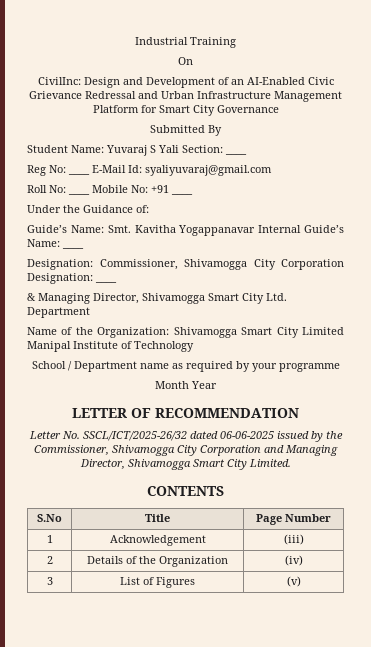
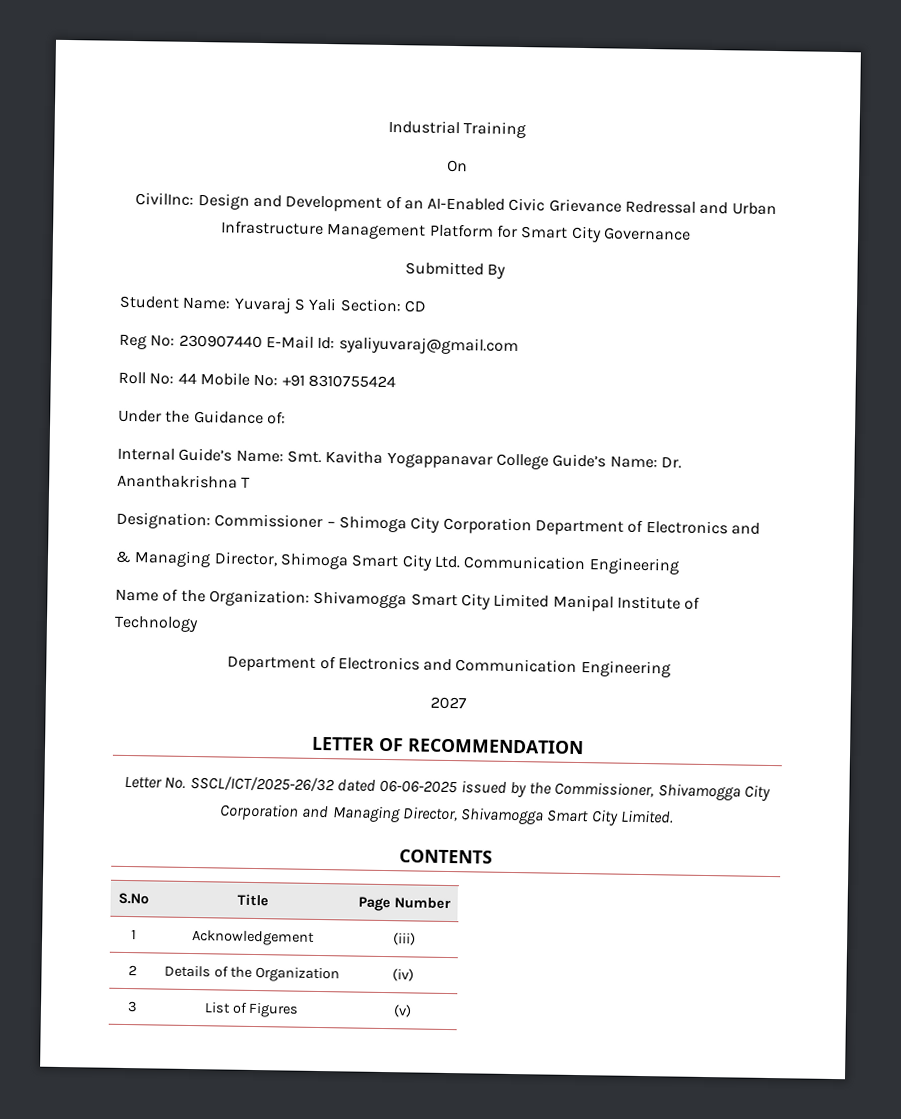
- Student Name: Yuvaraj S Yali Section: ____
+ Student Name: Yuvaraj S Yali Section: CD
- Reg No: ____ E-Mail Id: syaliyuvaraj@gmail.com
+ Reg No: 230907440 E-Mail Id: syaliyuvaraj@gmail.com
- Roll No: ____ Mobile No: +91 ____
+ Roll No: 44 Mobile No: +91 8310755424
- Guide’s Name: Smt. Kavitha Yogappanavar Internal Guide’s Name: ____
- Designation: Commissioner, Shivamogga City Corporation Designation: ____
+ Internal Guide’s Name: Smt. Kavitha Yogappanavar College Guide’s Name: Dr. Ananthakrishna T
+ Designation: Commissioner – Shimoga City Corporation Department of Electronics and
- & Managing Director, Shivamogga Smart City Ltd. Department
+ & Managing Director, Shimoga Smart City Ltd. Communication Engineering
- School / Department name as required by your programme
- Month Year
+ Department of Electronics and Communication Engineering
+ 2027

